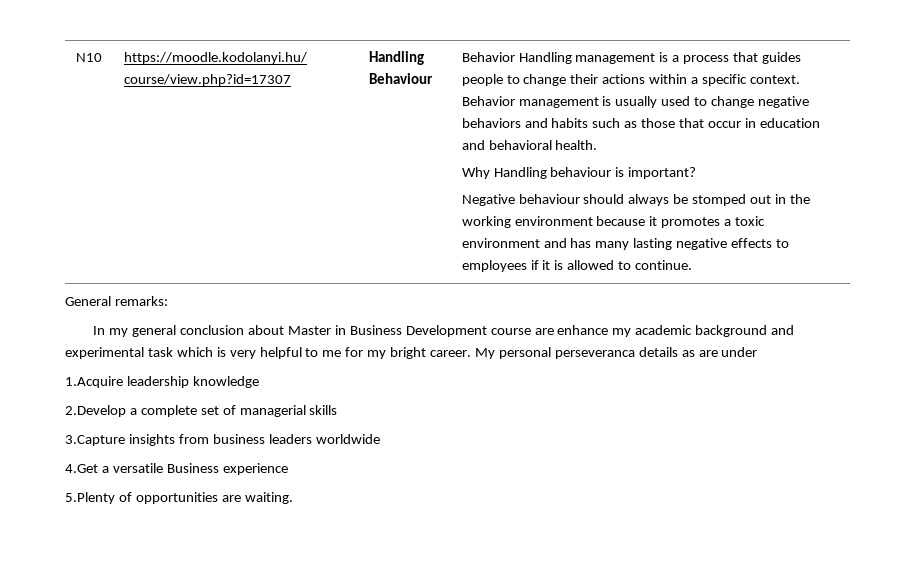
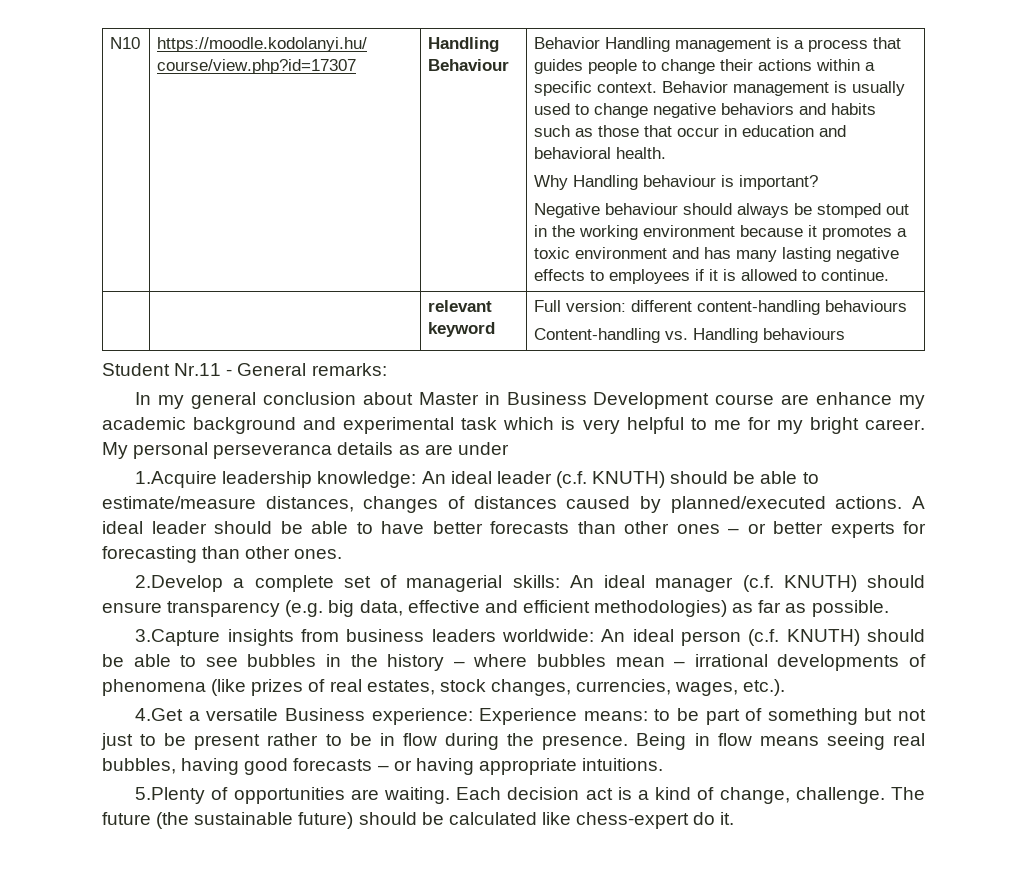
- General remarks:
+ | | relevant keyword | Full version: different content-handling behaviours
+ Content-handling vs. Handling behaviours
+ Student Nr.11 - General remarks:
- 1.Acquire leadership knowledge
+ 1.Acquire leadership knowledge: An ideal leader (c.f. KNUTH) should be able to estimate/measure distances, changes of distances caused by planned/executed actions. A ideal leader should be able to have better forecasts than other ones – or better experts for forecasting than other ones.
- 2.Develop a complete set of managerial skills
+ 2.Develop a complete set of managerial skills: An ideal manager (c.f. KNUTH) should ensure transparency (e.g. big data, effective and efficient methodologies) as far as possible.
- 3.Capture insights from business leaders worldwide
- 4.Get a versatile Business experience
+ 3.Capture insights from business leaders worldwide: An ideal person (c.f. KNUTH) should be able to see bubbles in the history – where bubbles mean – irrational developments of phenomena (like prizes of real estates, stock changes, currencies, wages, etc.).
+ 4.Get a versatile Business experience: Experience means: to be part of something but not just to be present rather to be in flow during the presence. Being in flow means seeing real bubbles, having good forecasts – or having appropriate intuitions.
+ Each decision act is a kind of change, challenge. The future (the sustainable future) should be calculated like chess-expert do it.

